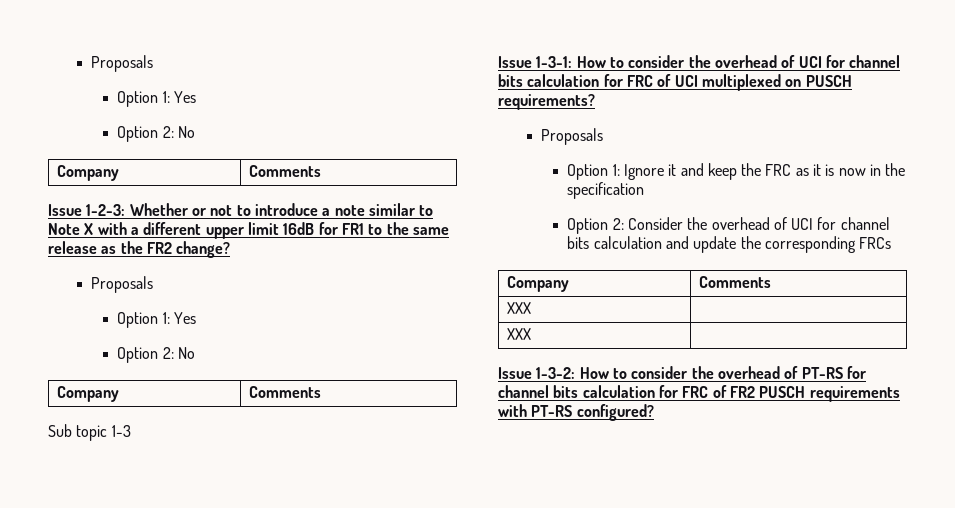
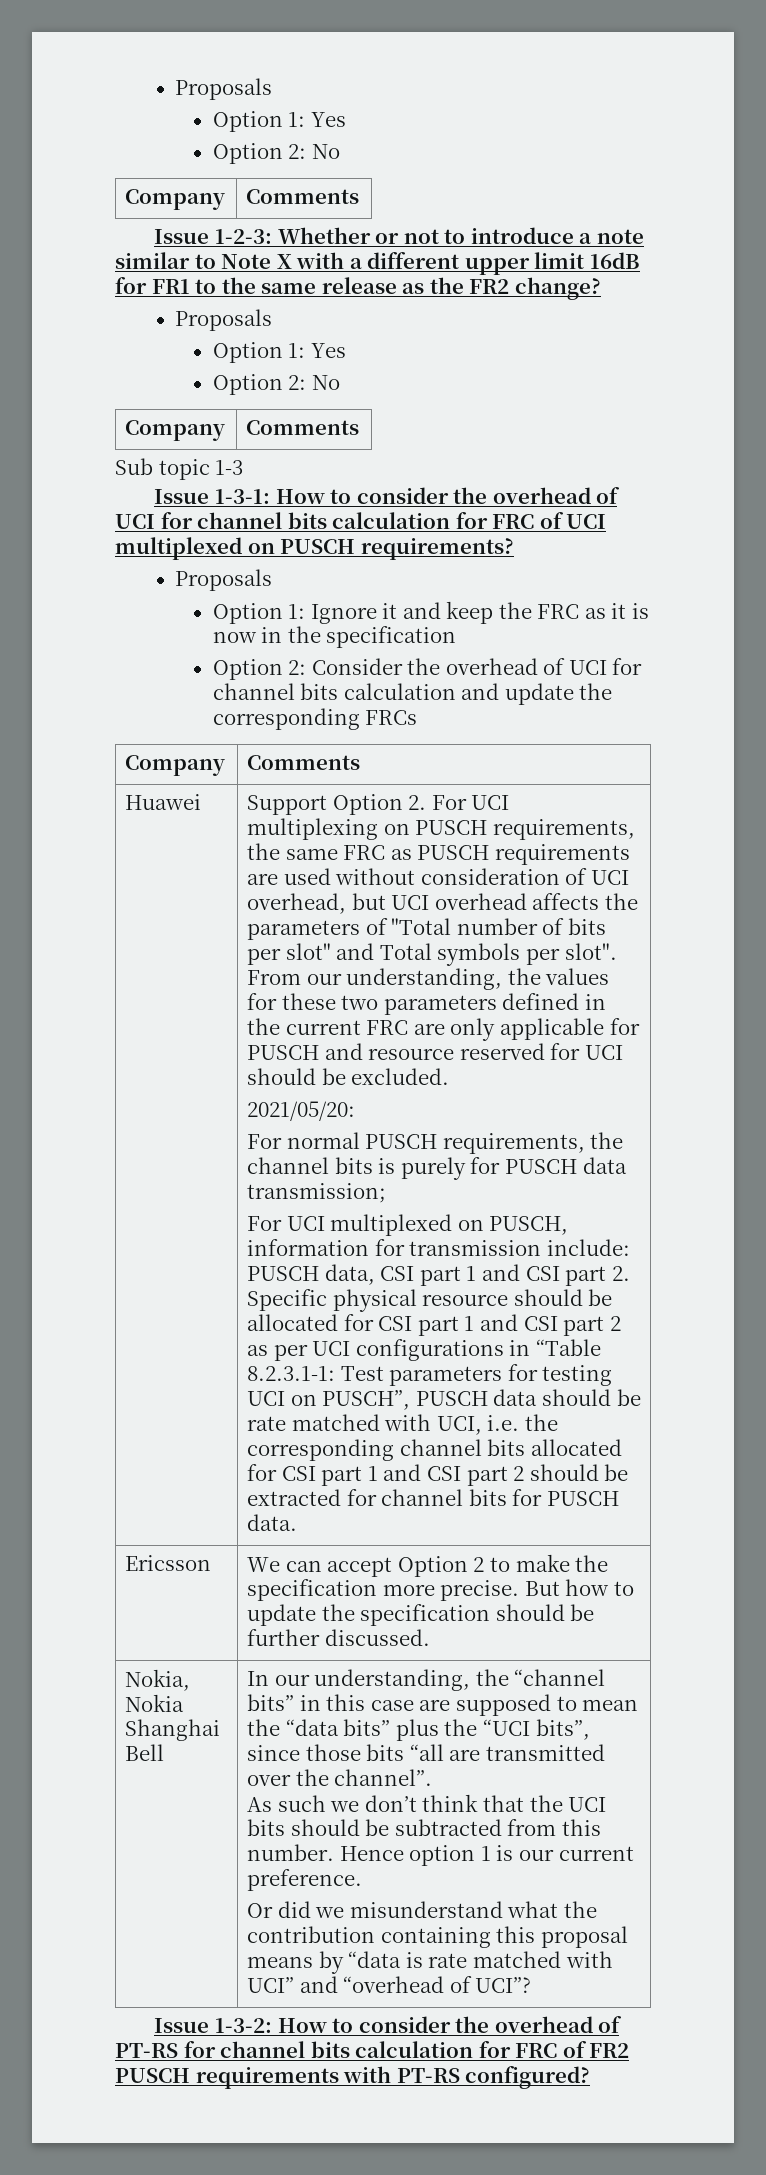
  Option 2: Consider the overhead of UCI for channel bits calculation and update the corresponding FRCs
  Company | Comments
- XXX |
- XXX |
+ Huawei | Support Option 2. For UCI multiplexing on PUSCH requirements, the same FRC as PUSCH requirements are used without consideration of UCI overhead, but UCI overhead affects the parameters of "Total number of bits per slot" and Total symbols per slot". From our understanding, the values for these two parameters defined in the current FRC are only applicable for PUSCH and resource reserved for UCI should be excluded.
+ 2021/05/20:
+ For normal PUSCH requirements, the channel bits is purely for PUSCH data transmission;
+ For UCI multiplexed on PUSCH, information for transmission include: PUSCH data, CSI part 1 and CSI part 2. Specific physical resource should be allocated for CSI part 1 and CSI part 2 as per UCI configurations in “Table 8.2.3.1-1: Test parameters for testing UCI on PUSCH”, PUSCH data should be rate matched with UCI, i.e. the corresponding channel bits allocated for CSI part 1 and CSI part 2 should be extracted for channel bits for PUSCH data.
+ Ericsson | We can accept Option 2 to make the specification more precise. But how to update the specification should be further discussed.
+ Nokia, Nokia Shanghai Bell | In our understanding, the “channel bits” in this case are supposed to mean the “data bits” plus the “UCI bits”, since those bits “all are transmitted over the channel”.
+ As such we don’t think that the UCI bits should be subtracted from this number. Hence option 1 is our current preference.
+ Or did we misunderstand what the contribution containing this proposal means by “data is rate matched with UCI” and “overhead of UCI”?

